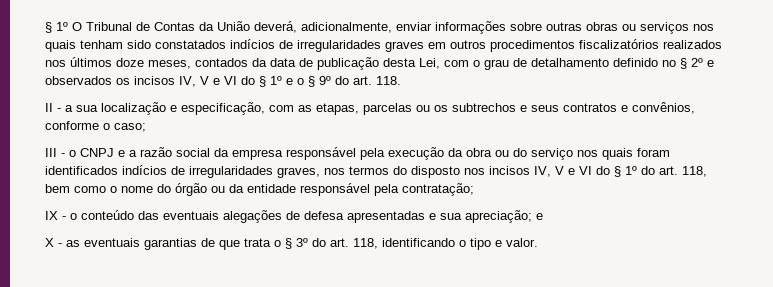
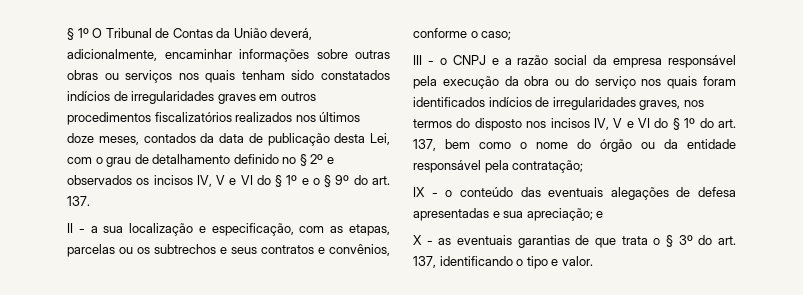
- § 1º O Tribunal de Contas da União deverá, adicionalmente, enviar informações sobre outras obras ou serviços nos quais tenham sido constatados indícios de irregularidades graves em outros procedimentos fiscalizatórios realizados nos últimos doze meses, contados da data de publicação desta Lei, com o grau de detalhamento definido no § 2º e observados os incisos IV, V e VI do § 1º e o § 9º do art. 118.
+ § 1º O Tribunal de Contas da União deverá, adicionalmente, encaminhar informações sobre outras obras ou serviços nos quais tenham sido constatados indícios de irregularidades graves em outros procedimentos fiscalizatórios realizados nos últimos doze meses, contados da data de publicação desta Lei, com o grau de detalhamento definido no § 2º e observados os incisos IV, V e VI do § 1º e o § 9º do art. 137.
- III - o CNPJ e a razão social da empresa responsável pela execução da obra ou do serviço nos quais foram identificados indícios de irregularidades graves, nos termos do disposto nos incisos IV, V e VI do § 1º do art. 118, bem como o nome do órgão ou da entidade responsável pela contratação;
+ III - o CNPJ e a razão social da empresa responsável pela execução da obra ou do serviço nos quais foram identificados indícios de irregularidades graves, nos termos do disposto nos incisos IV, V e VI do § 1º do art. 137, bem como o nome do órgão ou da entidade responsável pela contratação;
- X - as eventuais garantias de que trata o § 3º do art. 118, identificando o tipo e valor.
+ X - as eventuais garantias de que trata o § 3º do art. 137, identificando o tipo e valor.

